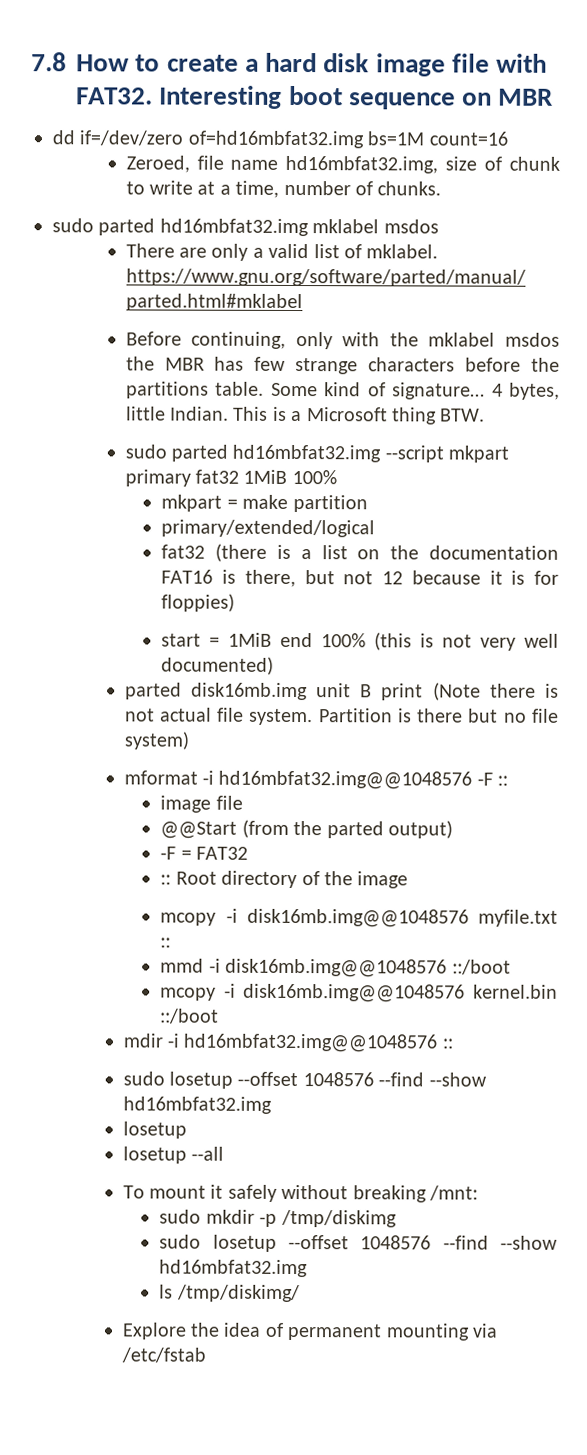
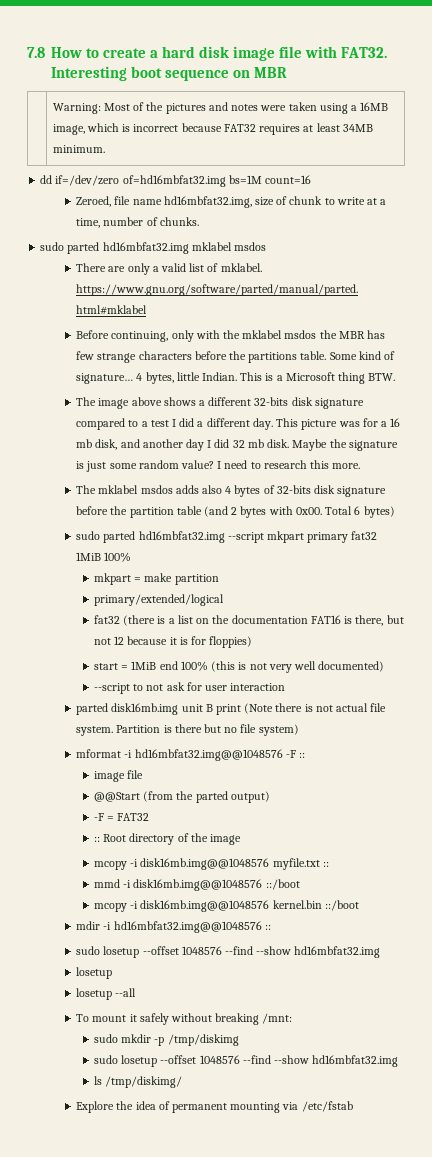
+ | Warning: Most of the pictures and notes were taken using a 16MB image, which is incorrect because FAT32 requires at least 34MB minimum.
+ The image above shows a different 32-bits disk signature compared to a test I did a different day. This picture was for a 16 mb disk, and another day I did 32 mb disk. Maybe the signature is just some random value? I need to research this more.
+ The mklabel msdos adds also 4 bytes of 32-bits disk signature before the partition table (and 2 bytes with 0x00. Total 6 bytes)
+ --script to not ask for user interaction

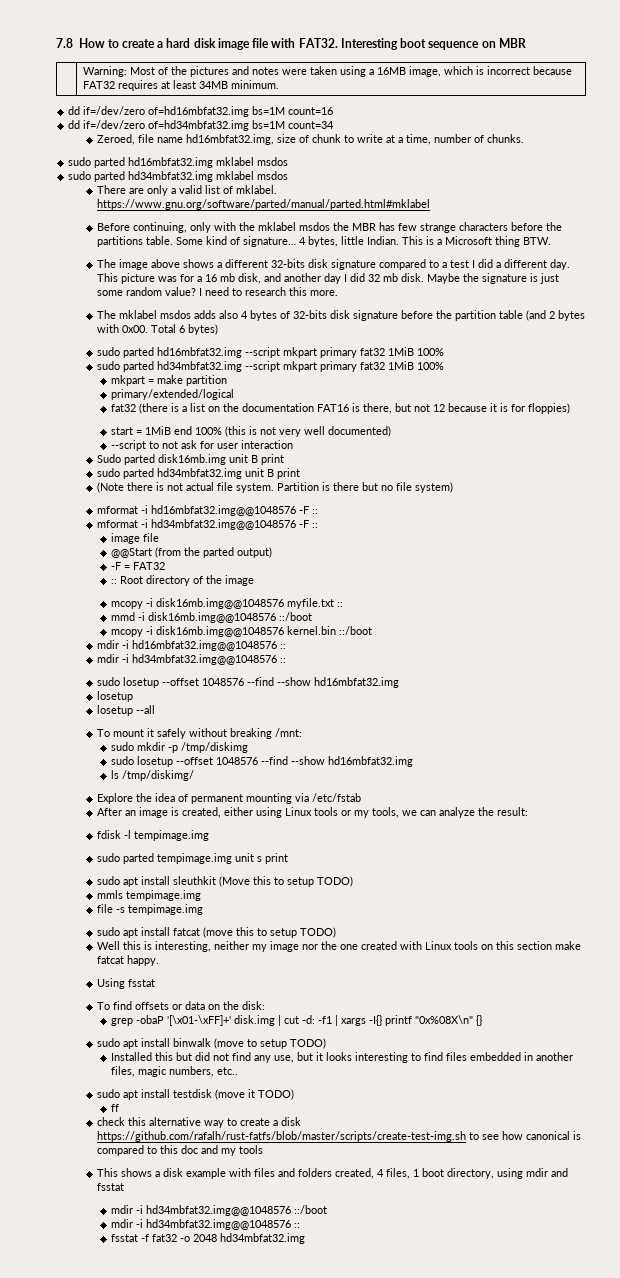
+ dd if=/dev/zero of=hd34mbfat32.img bs=1M count=34
+ sudo parted hd34mbfat32.img mklabel msdos
+ sudo parted hd34mbfat32.img --script mkpart primary fat32 1MiB 100%
- parted disk16mb.img unit B print (Note there is not actual file system.
+ Sudo parted disk16mb.img unit B print
+ sudo parted hd34mbfat32.img unit B print
+ (Note there is not actual file system.
+ mformat -i hd34mbfat32.img@@1048576 -F ::
  mdir -i hd16mbfat32.img@@1048576 ::
+ mdir -i hd34mbfat32.img@@1048576 ::
+ After an image is created, either using Linux tools or my tools, we can analyze the result:
+ fdisk -l tempimage.img
+ sudo parted tempimage.img unit s print
+ sudo apt install sleuthkit (Move this to setup TODO)
+ mmls tempimage.img
+ file -s tempimage.img
+ sudo apt install fatcat (move this to setup TODO)
+ Well this is interesting, neither my image nor the one created with Linux tools on this section make fatcat happy.
+ Using fsstat
+ To find offsets or data on the disk:
+ grep -obaP '[\x01-\xFF]+' disk.img | cut -d: -f1 | xargs -I{} printf "0x%08X\n" {}
+ sudo apt install binwalk (move to setup TODO)
+ Installed this but did not find any use, but it looks interesting to find files embedded in another files, magic numbers, etc..
+ sudo apt install testdisk (move it TODO)
+ ff
+ check this alternative way to create a disk https://github.com/rafalh/rust-fatfs/blob/master/scripts/create-test-img.sh to see how canonical is compared to this doc and my tools
+ This shows a disk example with files and folders created, 4 files, 1 boot directory, using mdir and fsstat
+ mdir -i hd34mbfat32.img@@1048576 ::/boot
+ mdir -i hd34mbfat32.img@@1048576 ::
+ fsstat -f fat32 -o 2048 hd34mbfat32.img

